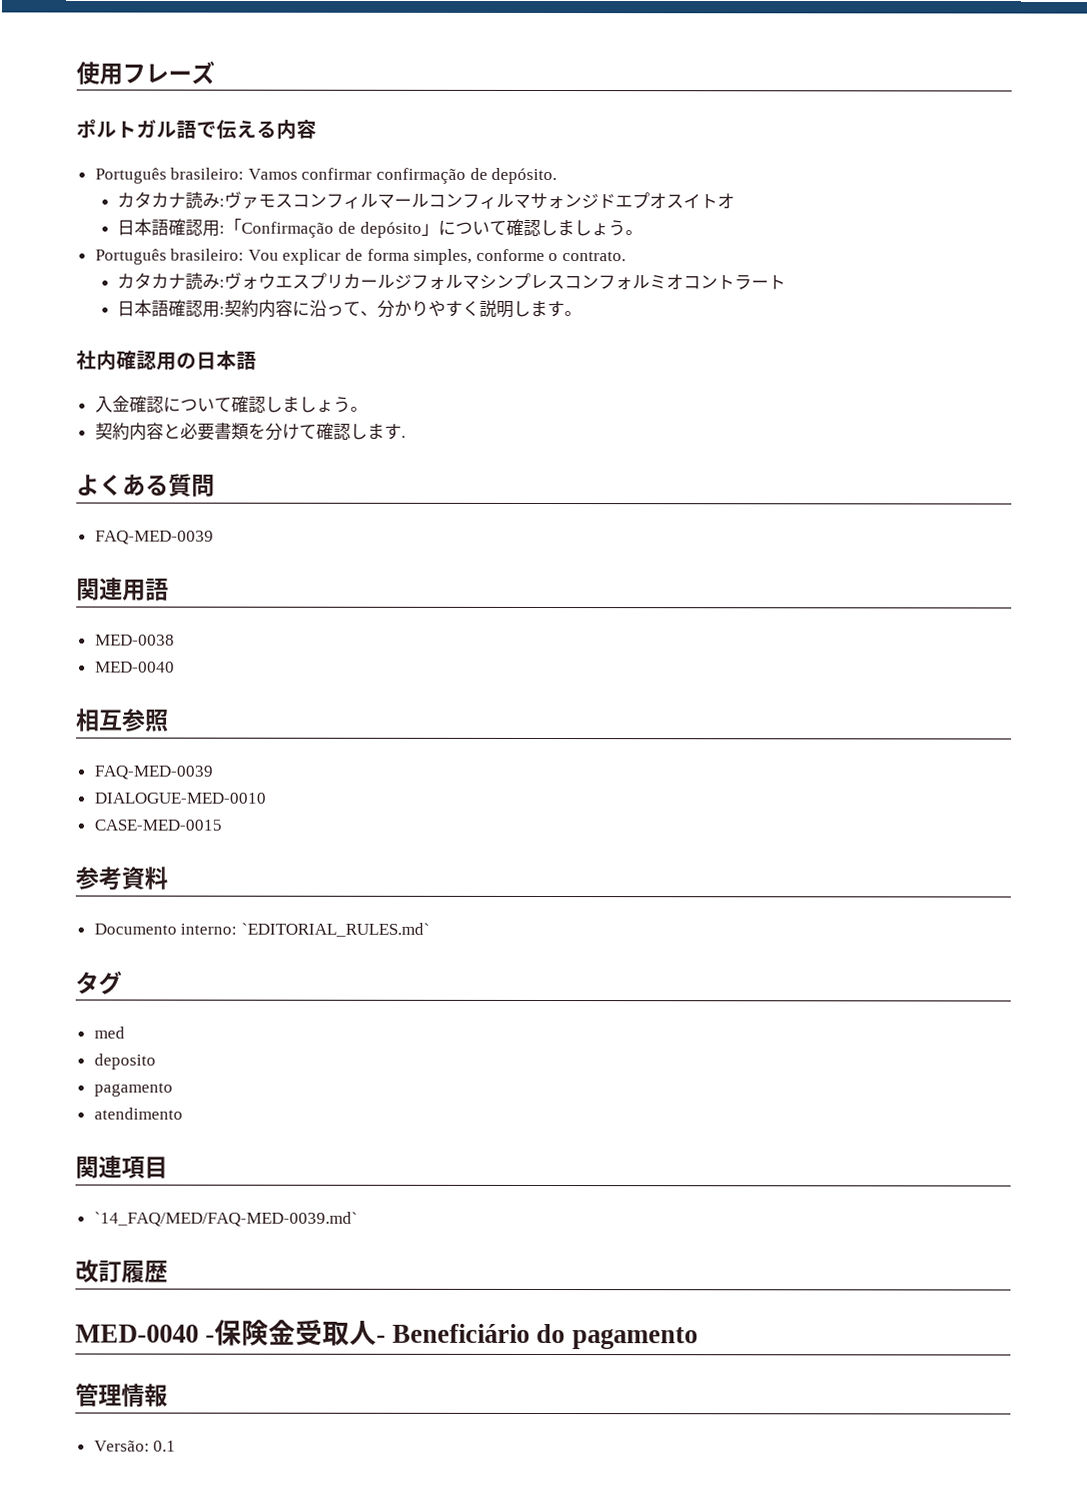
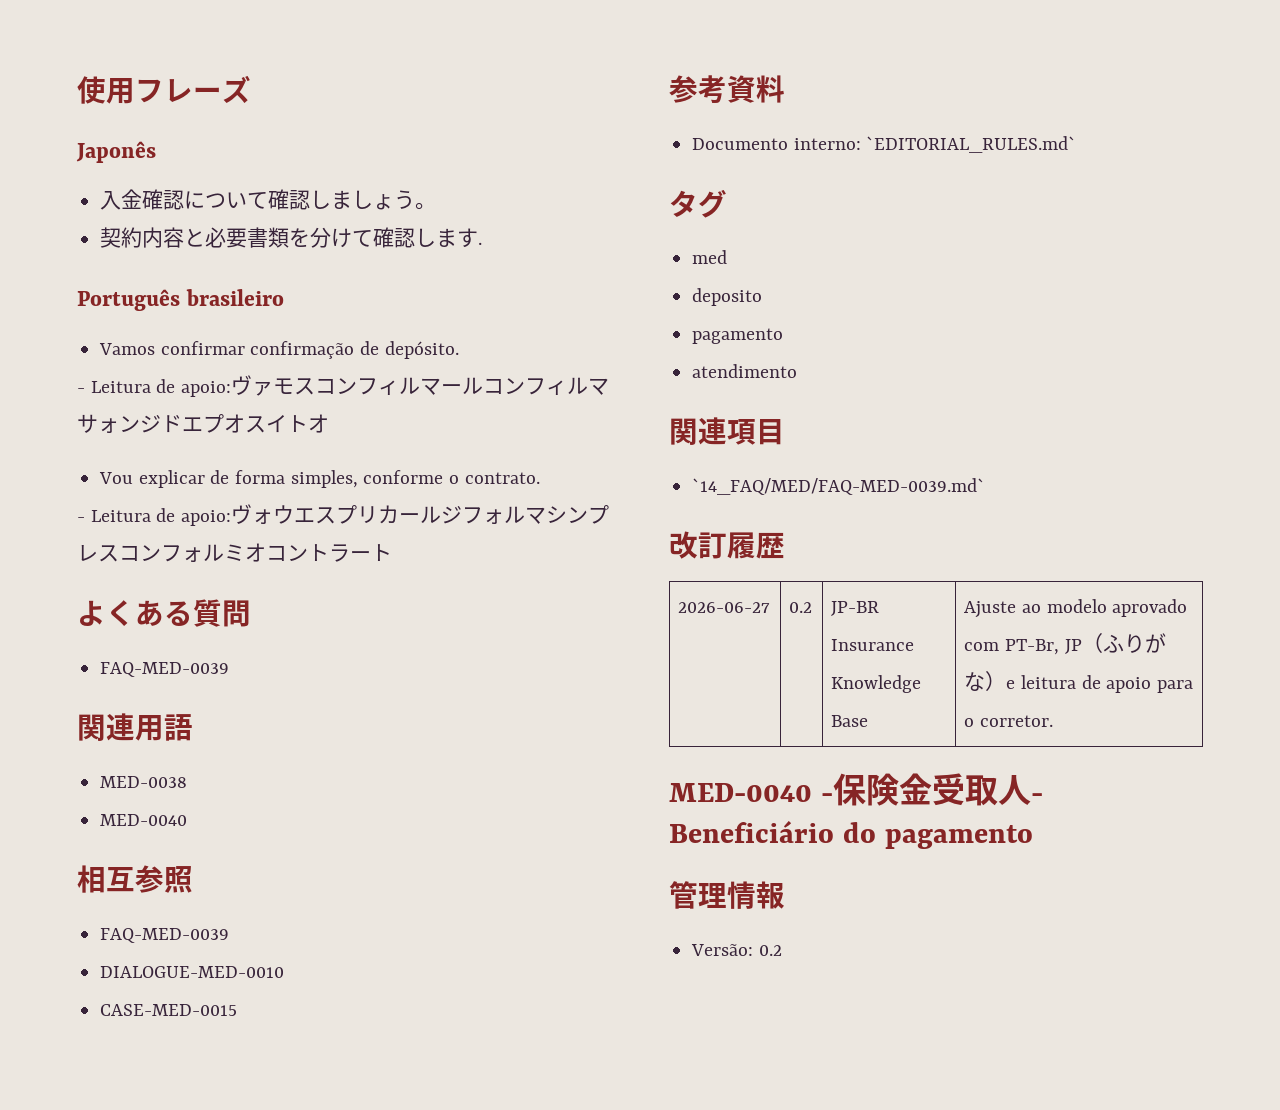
- ポルトガル語で伝える内容
- Português brasileiro: Vamos confirmar confirmação de depósito.
- カタカナ読み:ヴァモスコンフィルマールコンフィルマサォンジドエプオスイトオ
- 日本語確認用:「Confirmação de depósito」について確認しましょう。
- Português brasileiro: Vou explicar de forma simples, conforme o contrato.
- カタカナ読み:ヴォウエスプリカールジフォルマシンプレスコンフォルミオコントラート
- 日本語確認用:契約内容に沿って、分かりやすく説明します。
- 社内確認用の日本語
+ Japonês
+ Português brasileiro
+ Vamos confirmar confirmação de depósito.
+ - Leitura de apoio:ヴァモスコンフィルマールコンフィルマサォンジドエプオスイトオ
+ Vou explicar de forma simples, conforme o contrato.
+ - Leitura de apoio:ヴォウエスプリカールジフォルマシンプレスコンフォルミオコントラート
+ 2026-06-27 | 0.2 | JP-BR Insurance Knowledge Base | Ajuste ao modelo aprovado com PT-Br, JP（ふりがな）e leitura de apoio para o corretor.
- Versão: 0.1
+ Versão: 0.2

